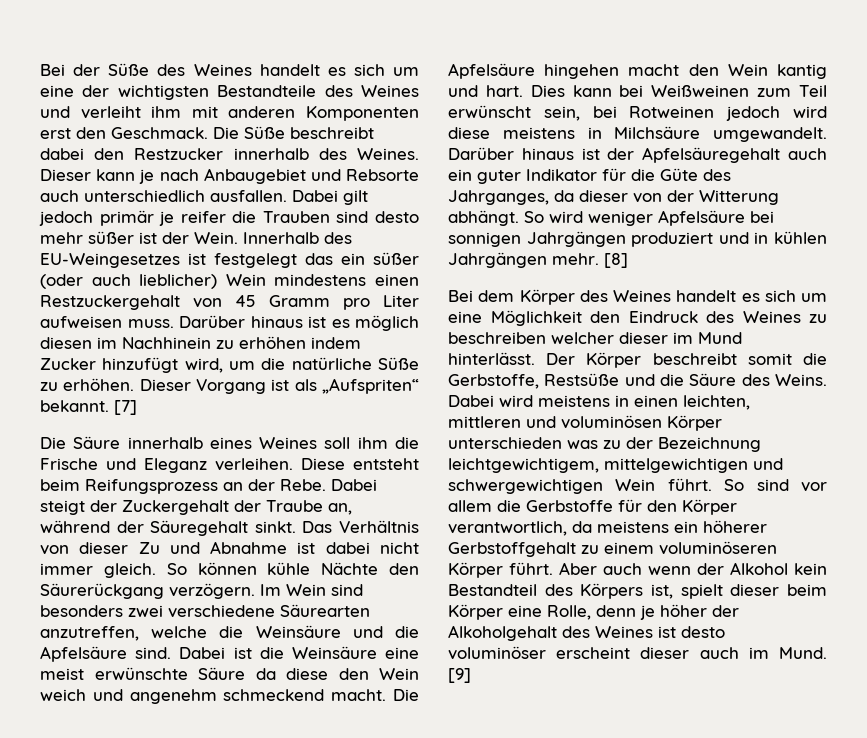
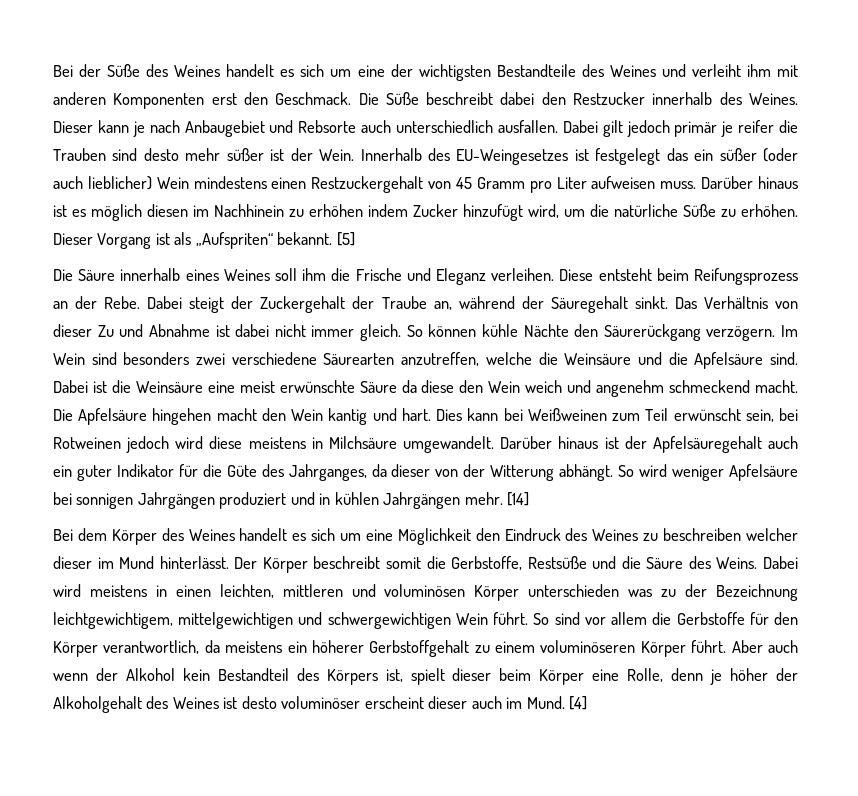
- [7]
+ [5]
- [8]
+ [14]
- [9]
+ [4]

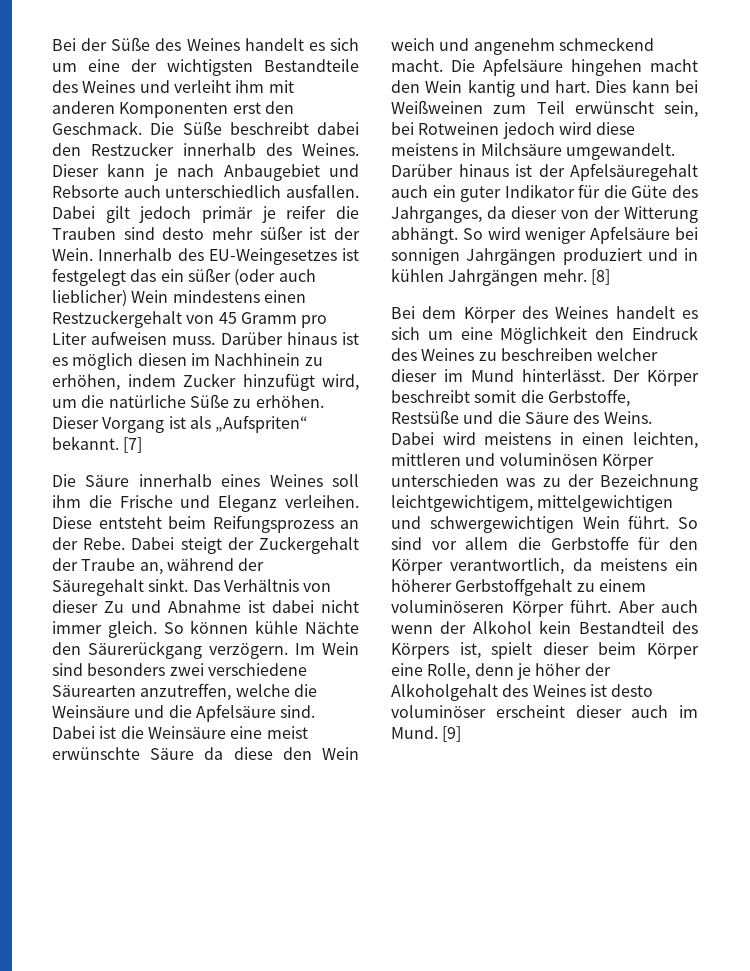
- Darüber hinaus ist es möglich diesen im Nachhinein zu erhöhen indem Zucker hinzufügt wird, um die natürliche Süße zu erhöhen.
+ Darüber hinaus ist es möglich diesen im Nachhinein zu erhöhen, indem Zucker hinzufügt wird, um die natürliche Süße zu erhöhen.
- [5]
+ [7]
- [14]
+ [8]
- [4]
+ [9]

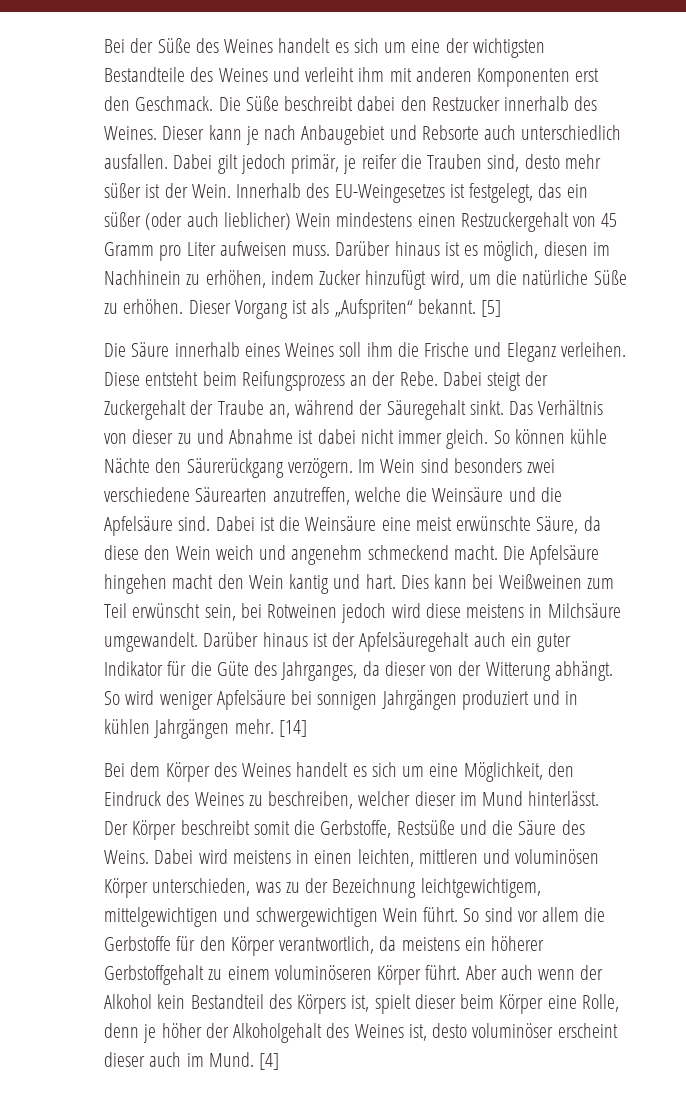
- Dabei gilt jedoch primär je reifer die Trauben sind desto mehr süßer ist der Wein.
+ Dabei gilt jedoch primär, je reifer die Trauben sind, desto mehr süßer ist der Wein.
- Innerhalb des EU-Weingesetzes ist festgelegt das ein süßer (oder auch lieblicher) Wein mindestens einen Restzuckergehalt von 45 Gramm pro Liter aufweisen muss.
+ Innerhalb des EU-Weingesetzes ist festgelegt, das ein süßer (oder auch lieblicher) Wein mindestens einen Restzuckergehalt von 45 Gramm pro Liter aufweisen muss.
- Darüber hinaus ist es möglich diesen im Nachhinein zu erhöhen, indem Zucker hinzufügt wird, um die natürliche Süße zu erhöhen.
+ Darüber hinaus ist es möglich, diesen im Nachhinein zu erhöhen, indem Zucker hinzufügt wird, um die natürliche Süße zu erhöhen.
- [7]
+ [5]
- Das Verhältnis von dieser Zu und Abnahme ist dabei nicht immer gleich.
+ Das Verhältnis von dieser zu und Abnahme ist dabei nicht immer gleich.
- Dabei ist die Weinsäure eine meist erwünschte Säure da diese den Wein weich und angenehm schmeckend macht.
+ Dabei ist die Weinsäure eine meist erwünschte Säure, da diese den Wein weich und angenehm schmeckend macht.
- [8]
+ [14]
- Bei dem Körper des Weines handelt es sich um eine Möglichkeit den Eindruck des Weines zu beschreiben welcher dieser im Mund hinterlässt.
+ Bei dem Körper des Weines handelt es sich um eine Möglichkeit, den Eindruck des Weines zu beschreiben, welcher dieser im Mund hinterlässt.
- Dabei wird meistens in einen leichten, mittleren und voluminösen Körper unterschieden was zu der Bezeichnung leichtgewichtigem, mittelgewichtigen und schwergewichtigen Wein führt.
+ Dabei wird meistens in einen leichten, mittleren und voluminösen Körper unterschieden, was zu der Bezeichnung leichtgewichtigem, mittelgewichtigen und schwergewichtigen Wein führt.
- Aber auch wenn der Alkohol kein Bestandteil des Körpers ist, spielt dieser beim Körper eine Rolle, denn je höher der Alkoholgehalt des Weines ist desto voluminöser erscheint dieser auch im Mund.
+ Aber auch wenn der Alkohol kein Bestandteil des Körpers ist, spielt dieser beim Körper eine Rolle, denn je höher der Alkoholgehalt des Weines ist, desto voluminöser erscheint dieser auch im Mund.
- [9]
+ [4]

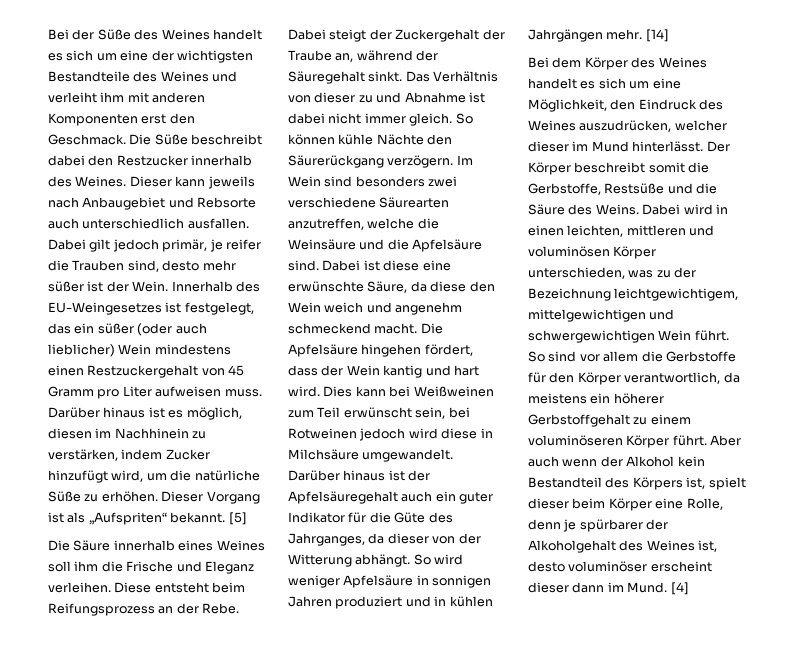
- Dieser kann je nach Anbaugebiet und Rebsorte auch unterschiedlich ausfallen.
+ Dieser kann jeweils nach Anbaugebiet und Rebsorte auch unterschiedlich ausfallen.
- Darüber hinaus ist es möglich, diesen im Nachhinein zu erhöhen, indem Zucker hinzufügt wird, um die natürliche Süße zu erhöhen.
+ Darüber hinaus ist es möglich, diesen im Nachhinein zu verstärken, indem Zucker hinzufügt wird, um die natürliche Süße zu erhöhen.
- Dabei ist die Weinsäure eine meist erwünschte Säure, da diese den Wein weich und angenehm schmeckend macht.
+ Dabei ist diese eine erwünschte Säure, da diese den Wein weich und angenehm schmeckend macht.
- Die Apfelsäure hingehen macht den Wein kantig und hart.
+ Die Apfelsäure hingehen fördert, dass der Wein kantig und hart wird.
- Dies kann bei Weißweinen zum Teil erwünscht sein, bei Rotweinen jedoch wird diese meistens in Milchsäure umgewandelt.
+ Dies kann bei Weißweinen zum Teil erwünscht sein, bei Rotweinen jedoch wird diese in Milchsäure umgewandelt.
- So wird weniger Apfelsäure bei sonnigen Jahrgängen produziert und in kühlen Jahrgängen mehr.
+ So wird weniger Apfelsäure in sonnigen Jahren produziert und in kühlen Jahrgängen mehr.
- Bei dem Körper des Weines handelt es sich um eine Möglichkeit, den Eindruck des Weines zu beschreiben, welcher dieser im Mund hinterlässt.
+ Bei dem Körper des Weines handelt es sich um eine Möglichkeit, den Eindruck des Weines auszudrücken, welcher dieser im Mund hinterlässt.
- Dabei wird meistens in einen leichten, mittleren und voluminösen Körper unterschieden, was zu der Bezeichnung leichtgewichtigem, mittelgewichtigen und schwergewichtigen Wein führt.
+ Dabei wird in einen leichten, mittleren und voluminösen Körper unterschieden, was zu der Bezeichnung leichtgewichtigem, mittelgewichtigen und schwergewichtigen Wein führt.
- Aber auch wenn der Alkohol kein Bestandteil des Körpers ist, spielt dieser beim Körper eine Rolle, denn je höher der Alkoholgehalt des Weines ist, desto voluminöser erscheint dieser auch im Mund.
+ Aber auch wenn der Alkohol kein Bestandteil des Körpers ist, spielt dieser beim Körper eine Rolle, denn je spürbarer der Alkoholgehalt des Weines ist, desto voluminöser erscheint dieser dann im Mund.

